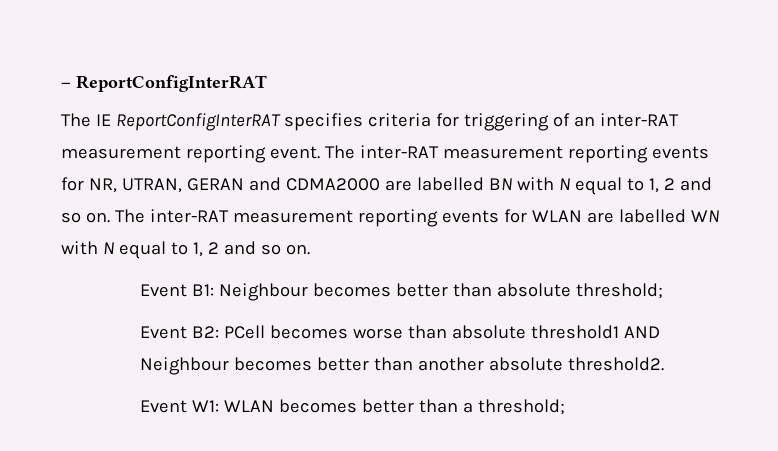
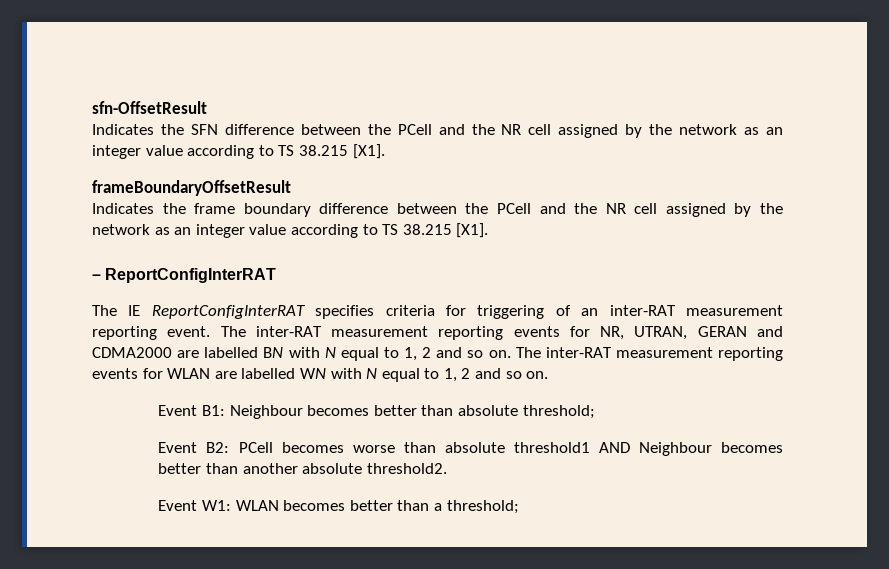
+ sfn-OffsetResult
+ Indicates the SFN difference between the PCell and the NR cell assigned by the network as an integer value according to TS 38.215 [X1].
+ frameBoundaryOffsetResult
+ Indicates the frame boundary difference between the PCell and the NR cell assigned by the network as an integer value according to TS 38.215 [X1].

